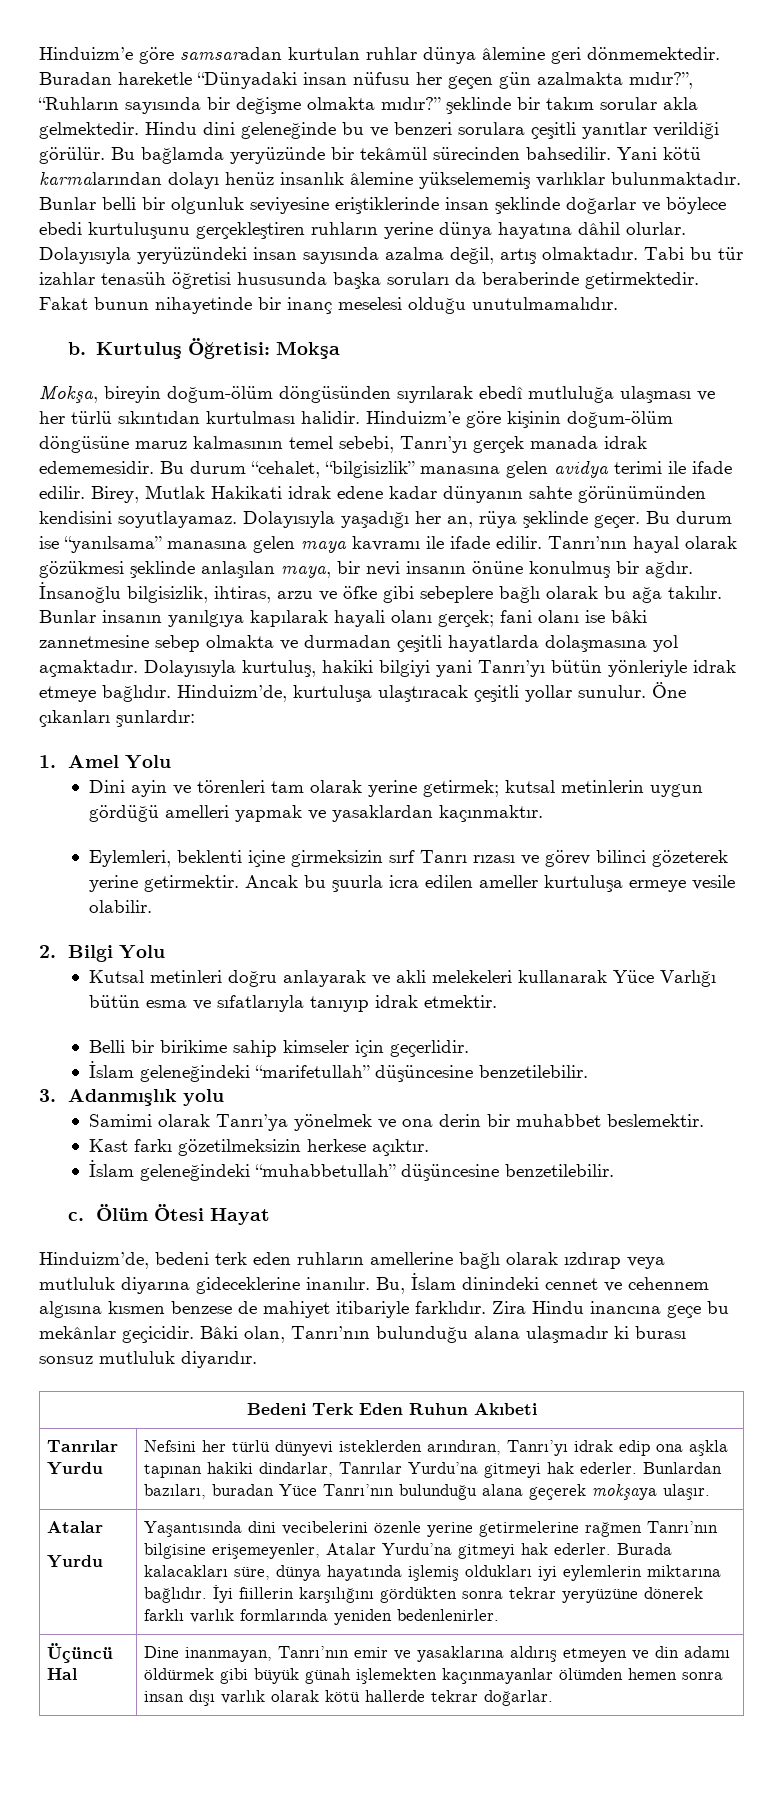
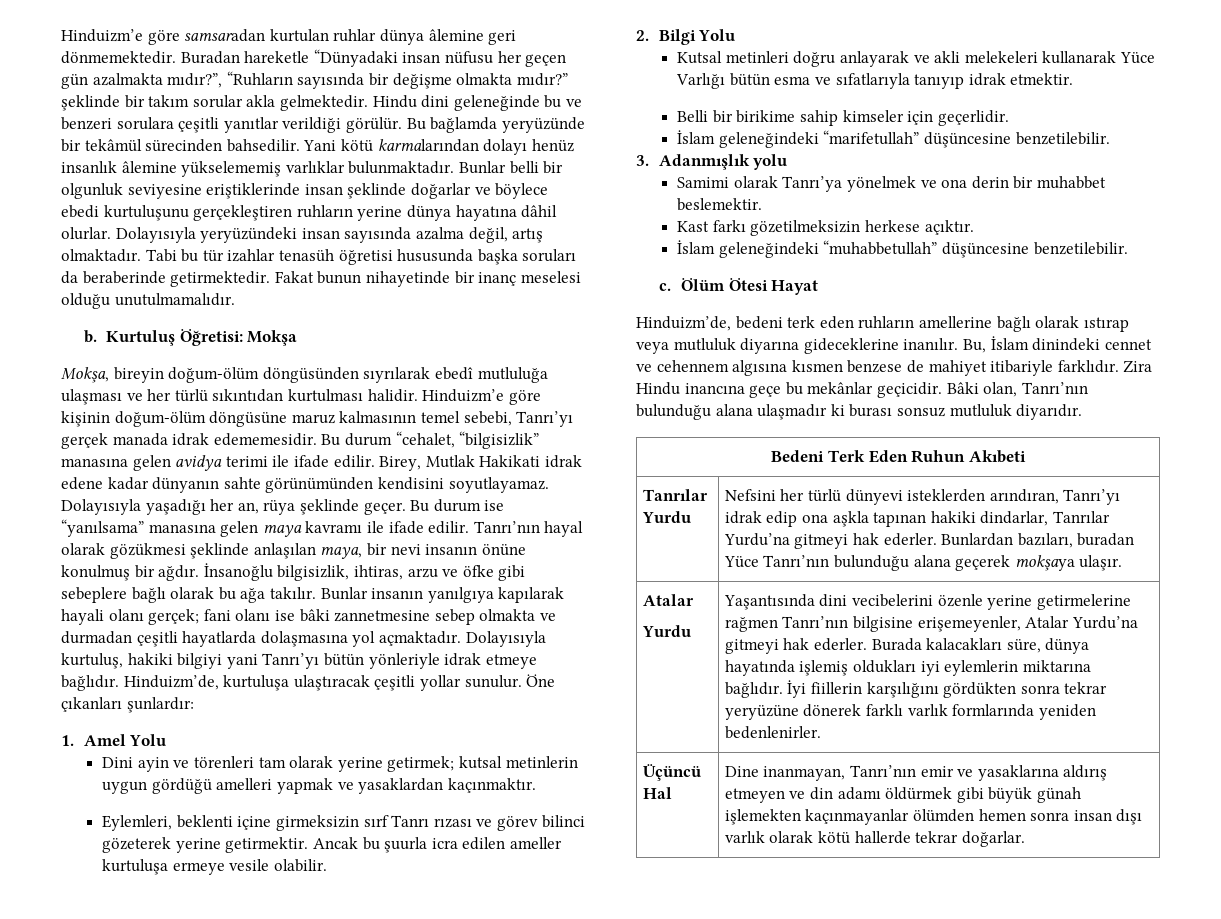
- Hinduizm’de, bedeni terk eden ruhların amellerine bağlı olarak ızdırap veya mutluluk diyarına gideceklerine inanılır.
+ Hinduizm’de, bedeni terk eden ruhların amellerine bağlı olarak ıstırap veya mutluluk diyarına gideceklerine inanılır.

